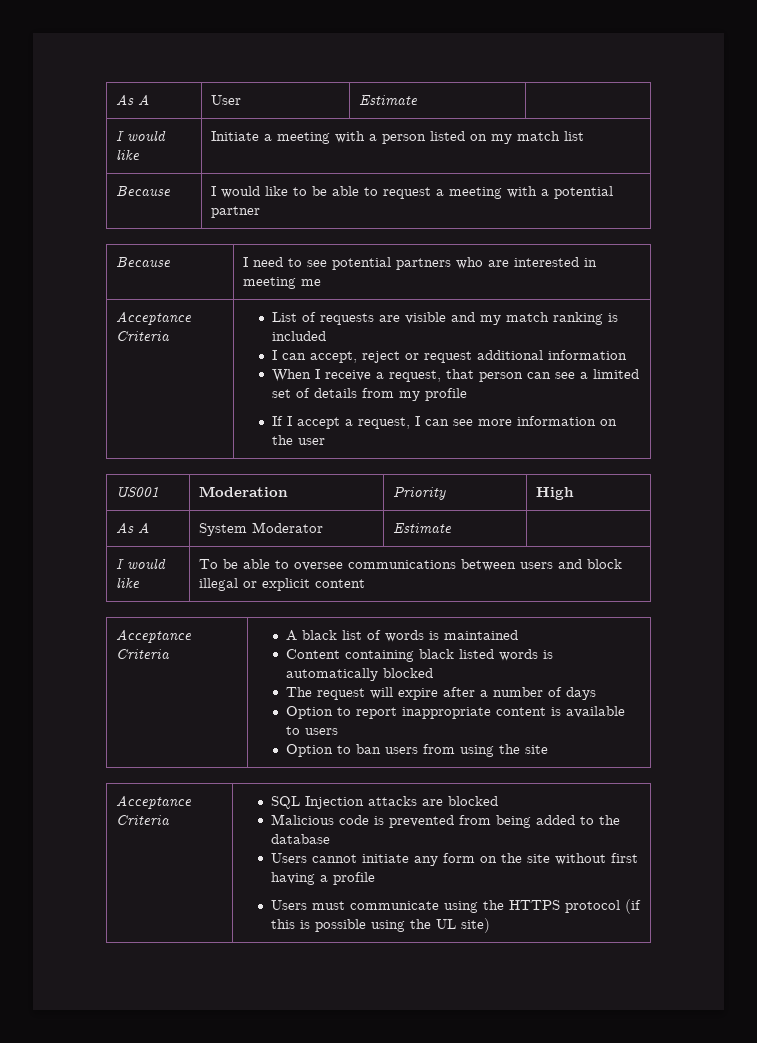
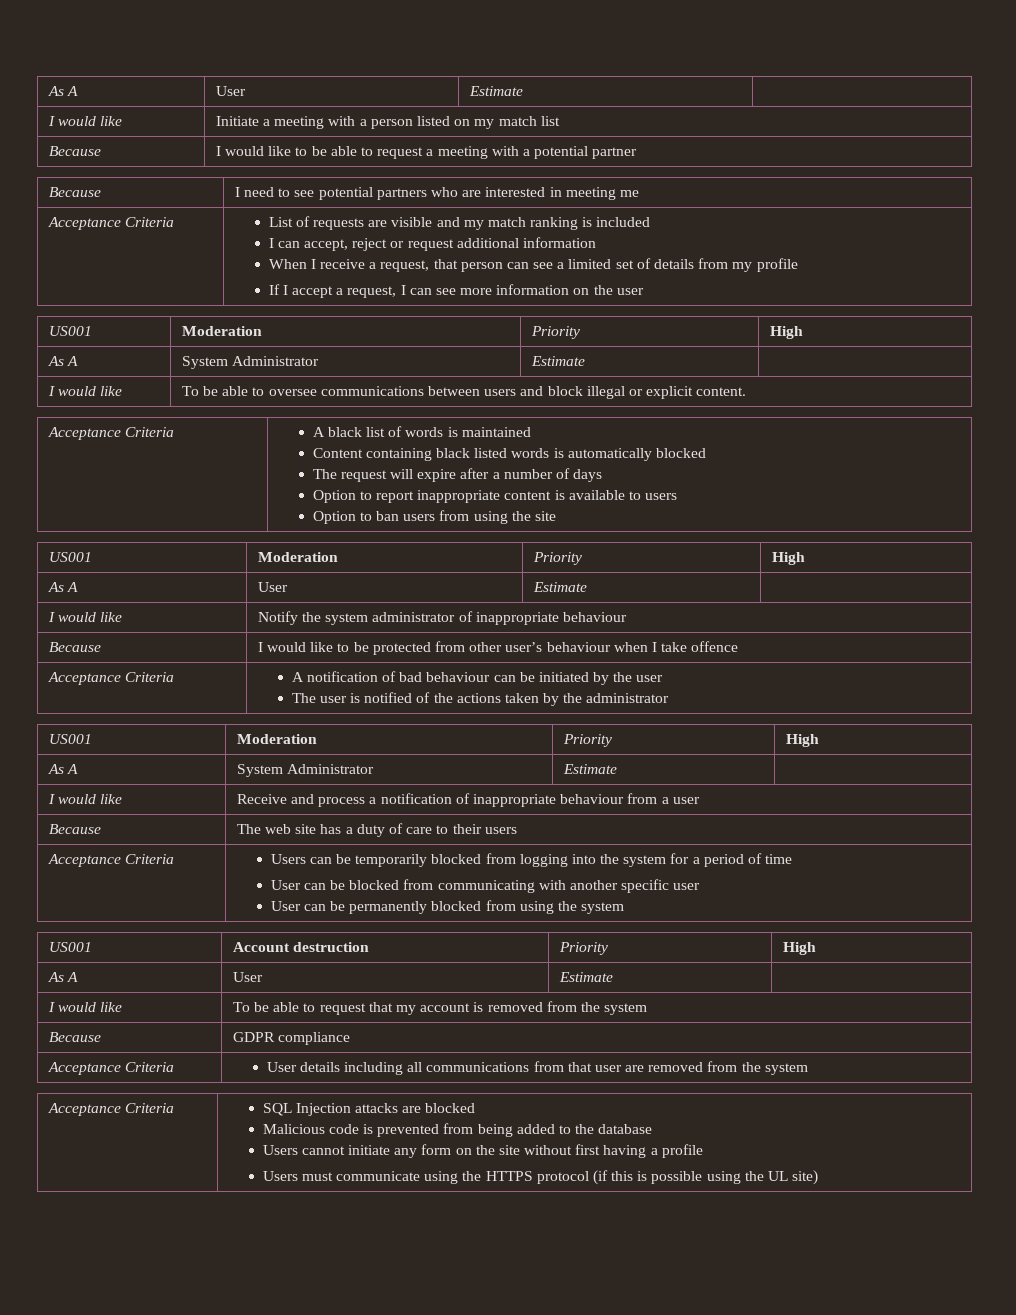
  If I accept a request, I can see more information on the user
  US001 | Moderation | Priority | High
- As A | System Moderator | Estimate |
+ As A | System Administrator | Estimate |
- I would like | To be able to oversee communications between users and block illegal or explicit content
+ I would like | To be able to oversee communications between users and block illegal or explicit content.
  Option to ban users from using the site
+ US001 | Moderation | Priority | High
+ As A | User | Estimate |
+ I would like | Notify the system administrator of inappropriate behaviour
+ Because | I would like to be protected from other user’s behaviour when I take offence
+ Acceptance Criteria | A notification of bad behaviour can be initiated by the user
+ The user is notified of the actions taken by the administrator
+ US001 | Moderation | Priority | High
+ As A | System Administrator | Estimate |
+ I would like | Receive and process a notification of inappropriate behaviour from a user
+ Because | The web site has a duty of care to their users
+ Acceptance Criteria | Users can be temporarily blocked from logging into the system for a period of time
+ User can be blocked from communicating with another specific user
+ User can be permanently blocked from using the system
+ US001 | Account destruction | Priority | High
+ As A | User | Estimate |
+ I would like | To be able to request that my account is removed from the system
+ Because | GDPR compliance
+ Acceptance Criteria | User details including all communications from that user are removed from the system

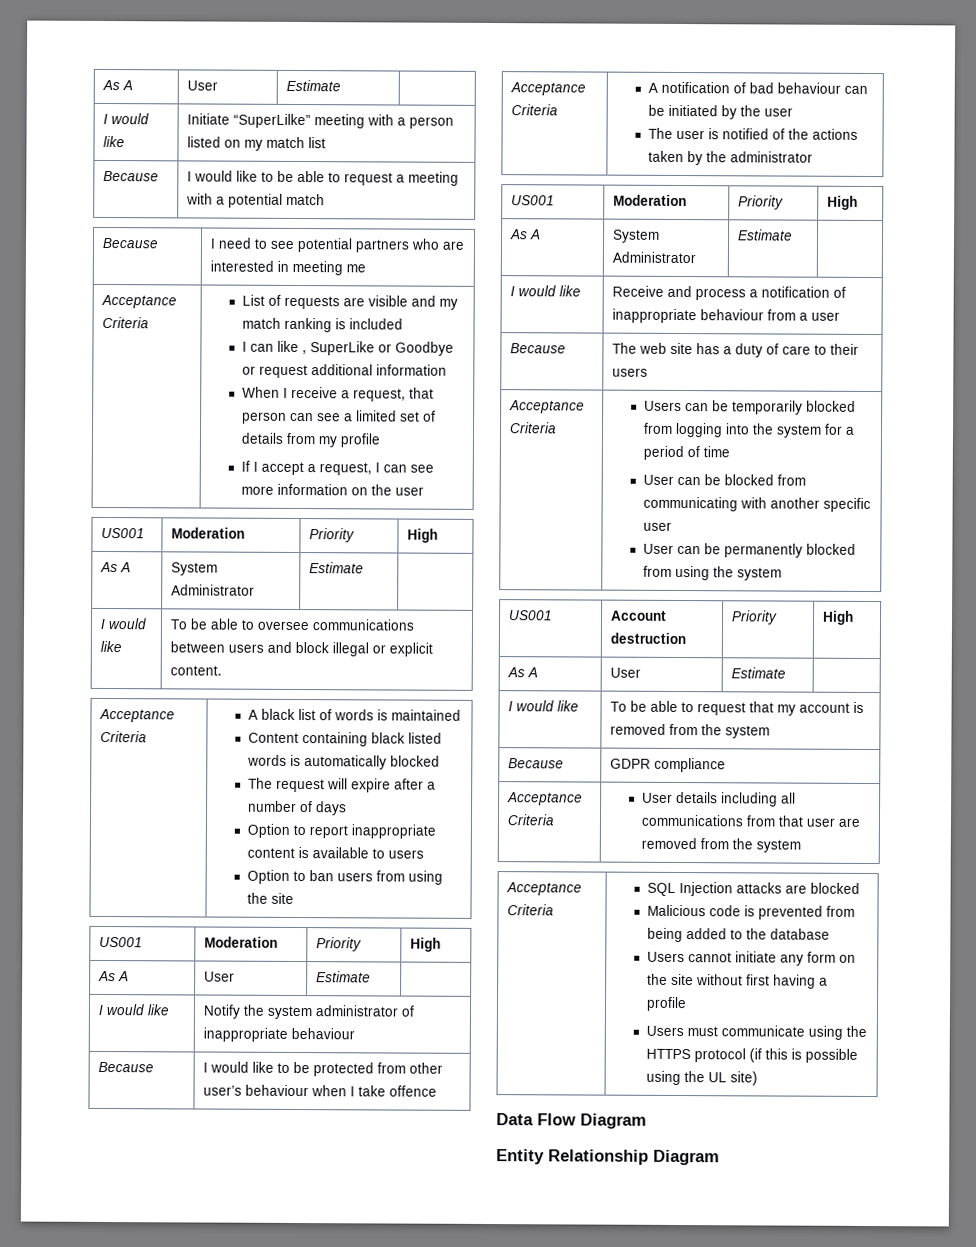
- I would like | Initiate a meeting with a person listed on my match list
+ I would like | Initiate “SuperLilke” meeting with a person listed on my match list
- Because | I would like to be able to request a meeting with a potential partner
+ Because | I would like to be able to request a meeting with a potential match
- I can accept, reject or request additional information
+ I can like , SuperLike or Goodbye or request additional information
+ Data Flow Diagram
+ Entity Relationship Diagram

